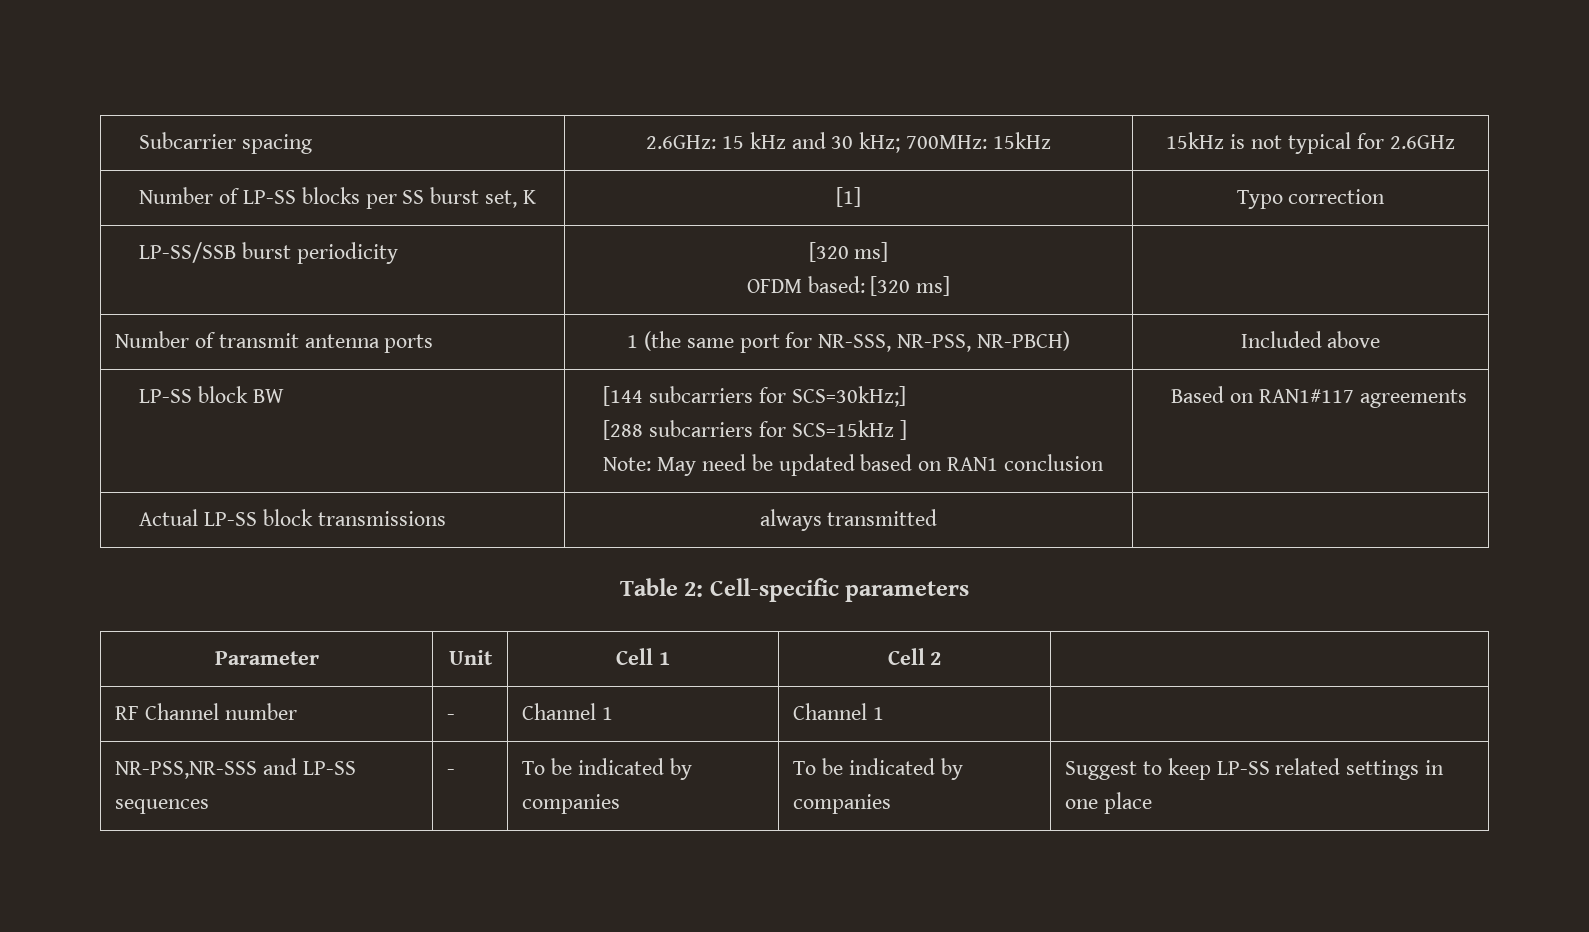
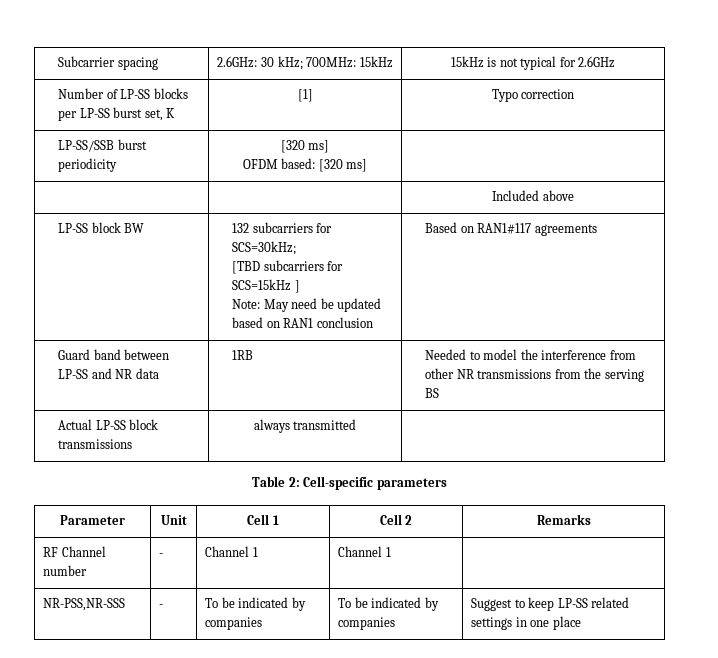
- Subcarrier spacing | 2.6GHz: 15 kHz and 30 kHz; 700MHz: 15kHz | 15kHz is not typical for 2.6GHz
+ Subcarrier spacing | 2.6GHz: 30 kHz; 700MHz: 15kHz | 15kHz is not typical for 2.6GHz
- Number of LP-SS blocks per SS burst set, K | [1] | Typo correction
+ Number of LP-SS blocks per LP-SS burst set, K | [1] | Typo correction
- Number of transmit antenna ports | 1 (the same port for NR-SSS, NR-PSS, NR-PBCH) | Included above
+ | | Included above
- LP-SS block BW | [144 subcarriers for SCS=30kHz;]
- [288 subcarriers for SCS=15kHz ]
+ LP-SS block BW | 132 subcarriers for SCS=30kHz;
+ [TBD subcarriers for SCS=15kHz ]
+ Guard band between LP-SS and NR data | 1RB | Needed to model the interference from other NR transmissions from the serving BS
- Parameter | Unit | Cell 1 | Cell 2 |
+ Parameter | Unit | Cell 1 | Cell 2 | Remarks
- NR-PSS,NR-SSS and LP-SS sequences | - | To be indicated by companies | To be indicated by companies | Suggest to keep LP-SS related settings in one place
+ NR-PSS,NR-SSS | - | To be indicated by companies | To be indicated by companies | Suggest to keep LP-SS related settings in one place

